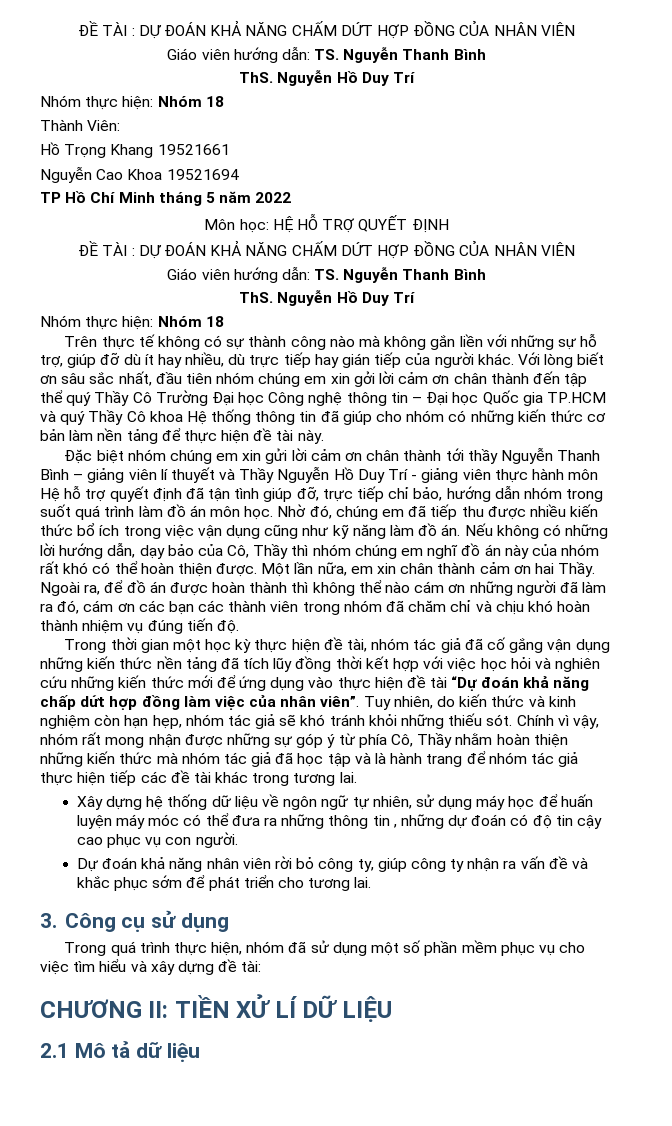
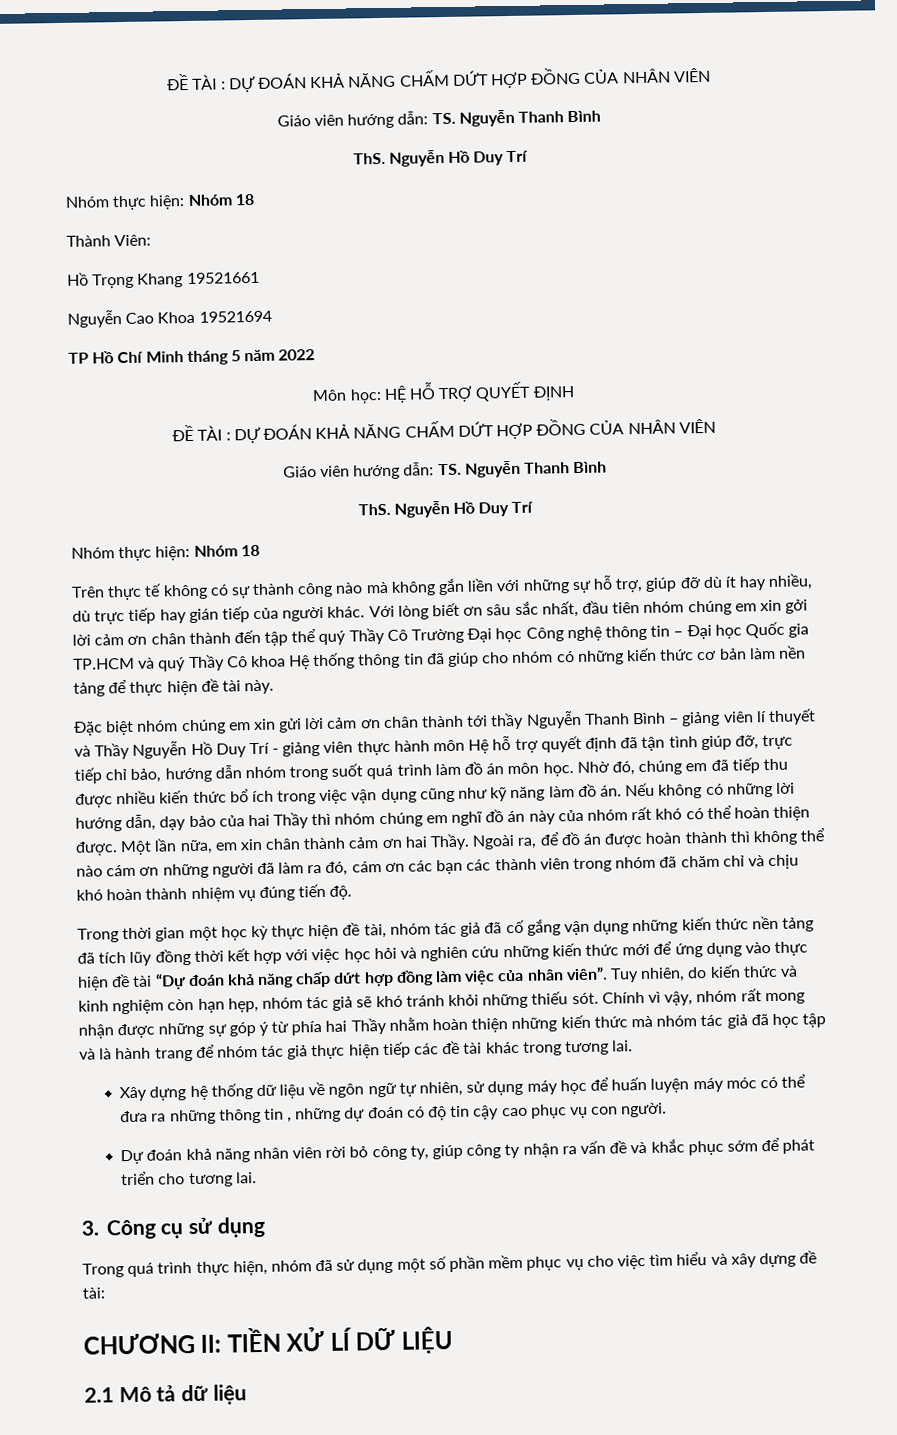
- Nếu không có những lời hướng dẫn, dạy bảo của Cô, Thầy thì nhóm chúng em nghĩ đồ án này của nhóm rất khó có thể hoàn thiện được.
+ Nếu không có những lời hướng dẫn, dạy bảo của hai Thầy thì nhóm chúng em nghĩ đồ án này của nhóm rất khó có thể hoàn thiện được.
- Chính vì vậy, nhóm rất mong nhận được những sự góp ý từ phía Cô, Thầy nhằm hoàn thiện những kiến thức mà nhóm tác giả đã học tập và là hành trang để nhóm tác giả thực hiện tiếp các đề tài khác trong tương lai.
+ Chính vì vậy, nhóm rất mong nhận được những sự góp ý từ phía hai Thầy nhằm hoàn thiện những kiến thức mà nhóm tác giả đã học tập và là hành trang để nhóm tác giả thực hiện tiếp các đề tài khác trong tương lai.

